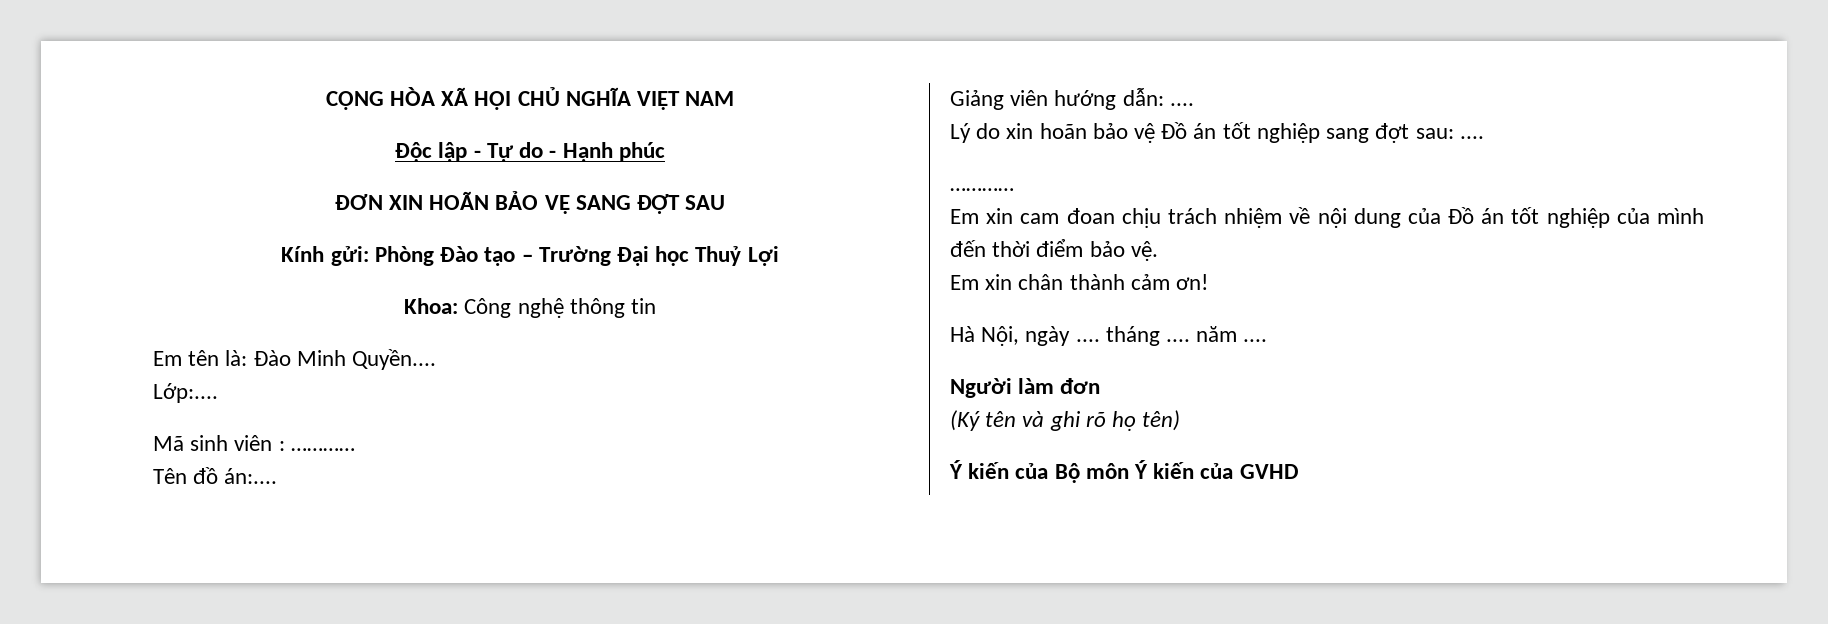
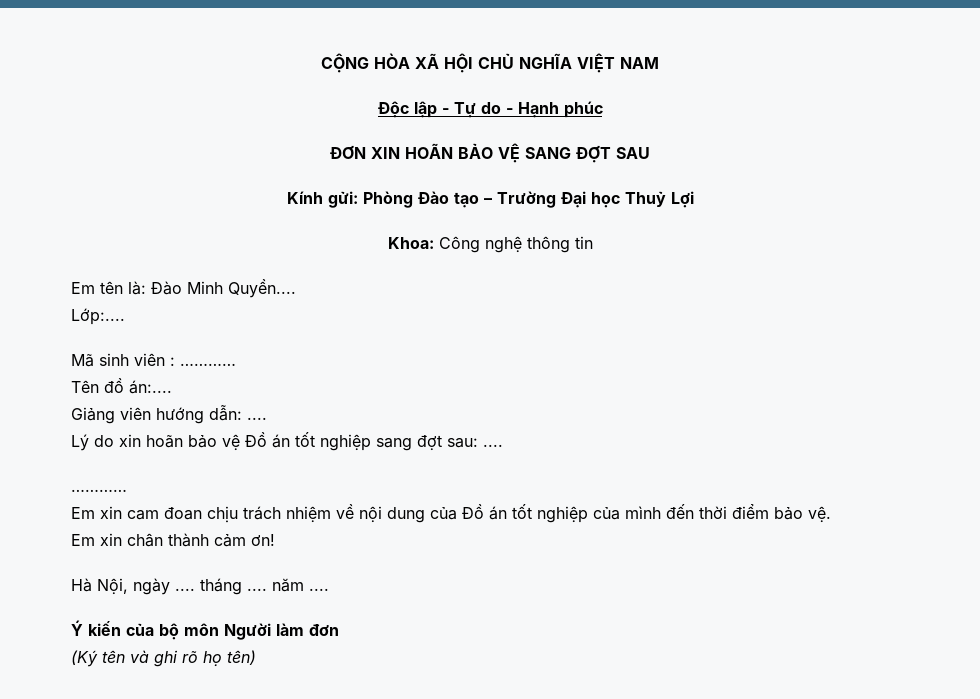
- Người làm đơn
+ Ý kiến của bộ môn Người làm đơn
- Ý kiến của Bộ môn Ý kiến của GVHD

